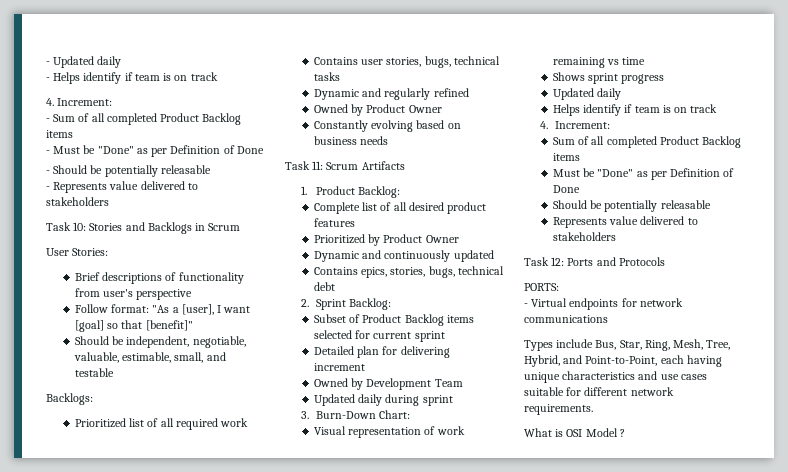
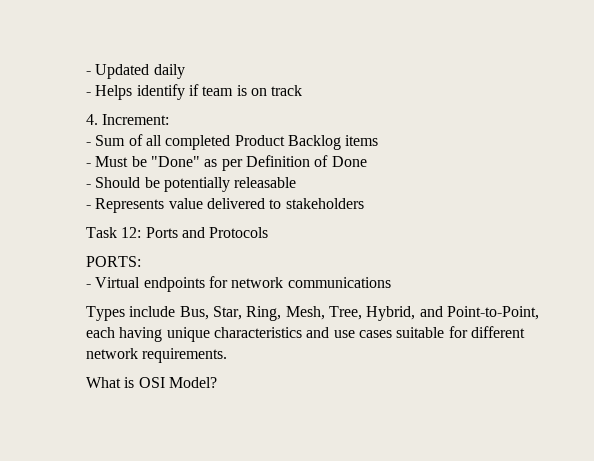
- Task 10: Stories and Backlogs in Scrum
- User Stories:
- Brief descriptions of functionality from user's perspective
- Follow format: "As a [user], I want [goal] so that [benefit]"
- Should be independent, negotiable, valuable, estimable, small, and testable
- Backlogs:
- Prioritized list of all required work
- Contains user stories, bugs, technical tasks
- Dynamic and regularly refined
- Owned by Product Owner
- Constantly evolving based on business needs
- Task 11: Scrum Artifacts
- 1. Product Backlog:
- Complete list of all desired product features
- Prioritized by Product Owner
- Dynamic and continuously updated
- Contains epics, stories, bugs, technical debt
- 2. Sprint Backlog:
- Subset of Product Backlog items selected for current sprint
- Detailed plan for delivering increment
- Owned by Development Team
- Updated daily during sprint
- 3. Burn-Down Chart:
- Visual representation of work remaining vs time
- Shows sprint progress
- Updated daily
- Helps identify if team is on track
- 4. Increment:
- Sum of all completed Product Backlog items
- Must be "Done" as per Definition of Done
- Should be potentially releasable
- Represents value delivered to stakeholders
- What is OSI Model ?
+ What is OSI Model?

